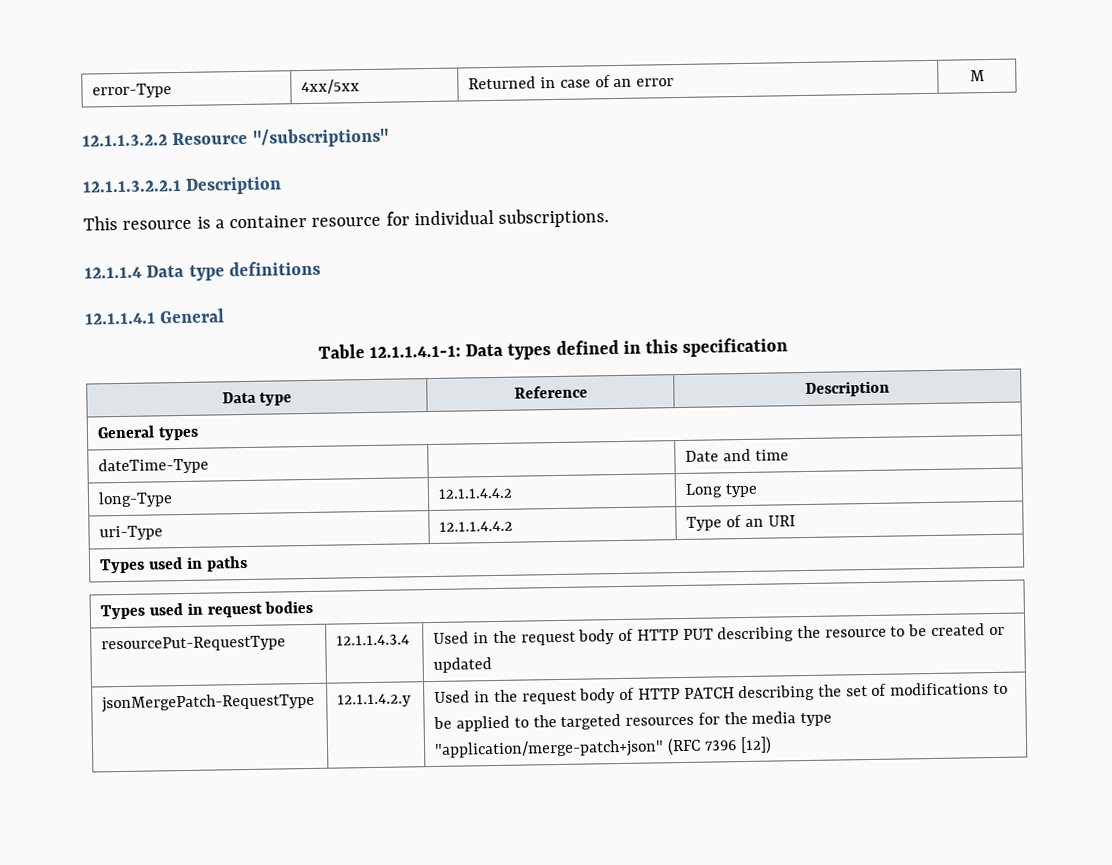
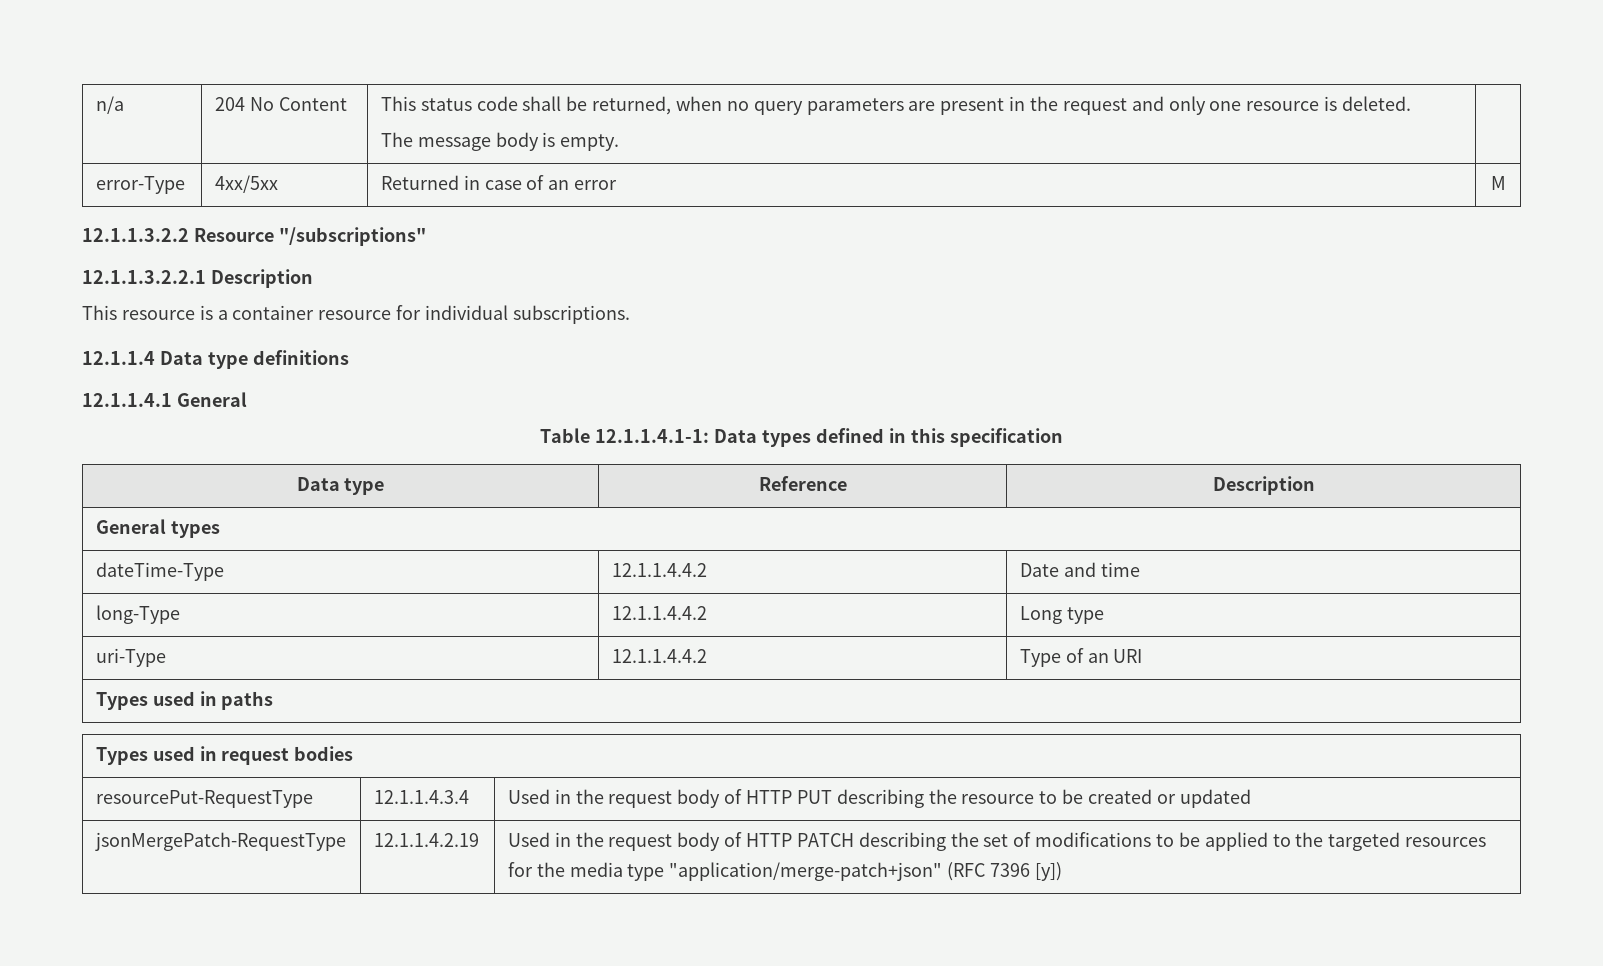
+ n/a | 204 No Content | This status code shall be returned, when no query parameters are present in the request and only one resource is deleted.
+ The message body is empty. |
- dateTime-Type | | Date and time
+ dateTime-Type | 12.1.1.4.4.2 | Date and time
- jsonMergePatch-RequestType | 12.1.1.4.2.y | Used in the request body of HTTP PATCH describing the set of modifications to be applied to the targeted resources for the media type "application/merge-patch+json" (RFC 7396 [12])
+ jsonMergePatch-RequestType | 12.1.1.4.2.19 | Used in the request body of HTTP PATCH describing the set of modifications to be applied to the targeted resources for the media type "application/merge-patch+json" (RFC 7396 [y])

